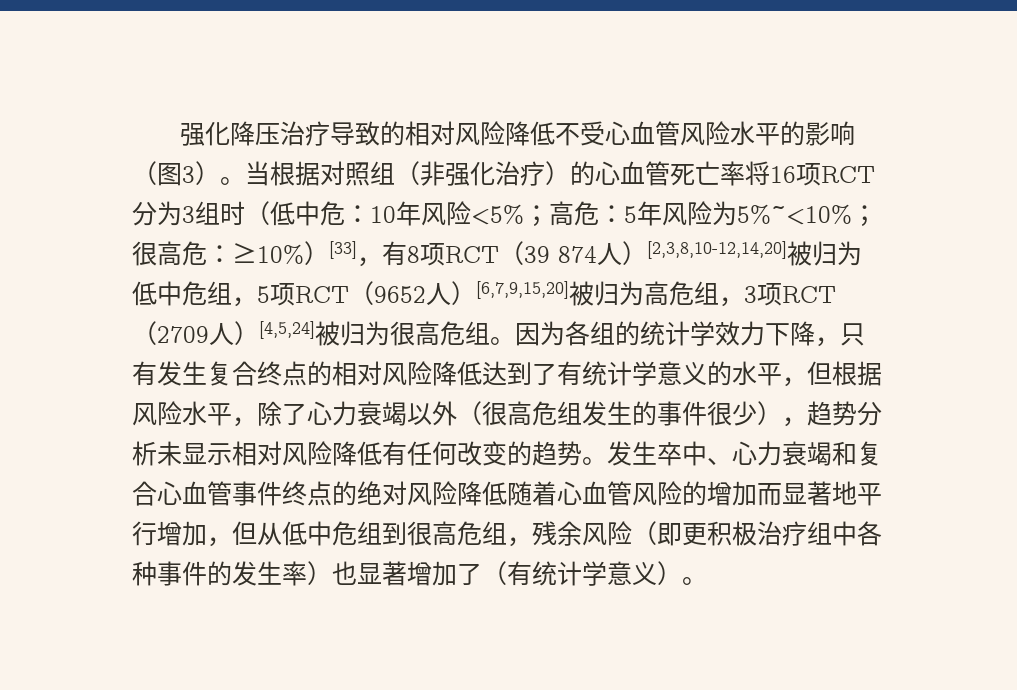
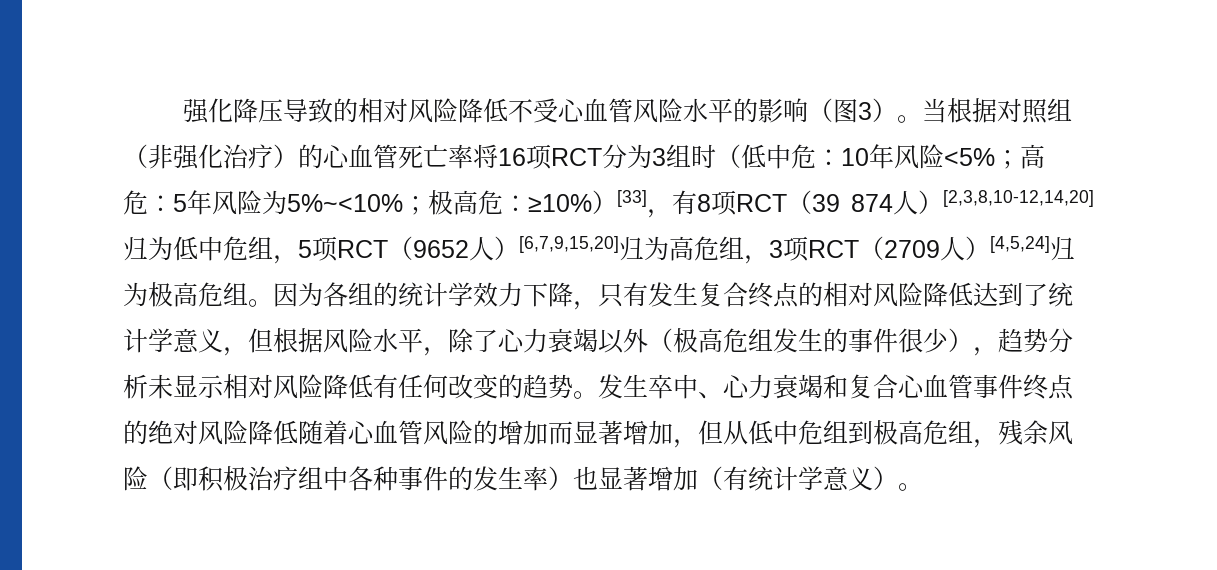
- 强化降压治疗导致的相对风险降低不受心血管风险水平的影响（图3）。
+ 强化降压导致的相对风险降低不受心血管风险水平的影响（图3）。
- 很高危：
+ 极高危：
- ≥10%）[33]，有8项RCT（39 874人）[2,3,8,10-12,14,20]被归为低中危组，5项RCT（9652人）[6,7,9,15,20]被归为高危组，3项RCT（2709人）[4,5,24]被归为很高危组。
+ ≥10%）[33]，有8项RCT（39 874人）[2,3,8,10-12,14,20]归为低中危组，5项RCT（9652人）[6,7,9,15,20]归为高危组，3项RCT（2709人）[4,5,24]归为极高危组。
- 因为各组的统计学效力下降，只有发生复合终点的相对风险降低达到了有统计学意义的水平，但根据风险水平，除了心力衰竭以外（很高危组发生的事件很少），趋势分析未显示相对风险降低有任何改变的趋势。
+ 因为各组的统计学效力下降，只有发生复合终点的相对风险降低达到了统计学意义，但根据风险水平，除了心力衰竭以外（极高危组发生的事件很少），趋势分析未显示相对风险降低有任何改变的趋势。
- 发生卒中、心力衰竭和复合心血管事件终点的绝对风险降低随着心血管风险的增加而显著地平行增加，但从低中危组到很高危组，残余风险（即更积极治疗组中各种事件的发生率）也显著增加了（有统计学意义）。
+ 发生卒中、心力衰竭和复合心血管事件终点的绝对风险降低随着心血管风险的增加而显著增加，但从低中危组到极高危组，残余风险（即积极治疗组中各种事件的发生率）也显著增加（有统计学意义）。

